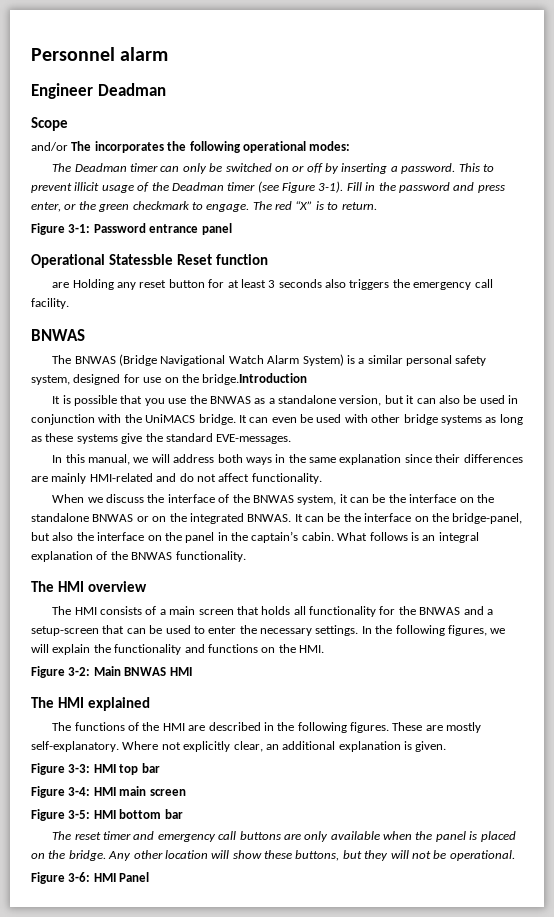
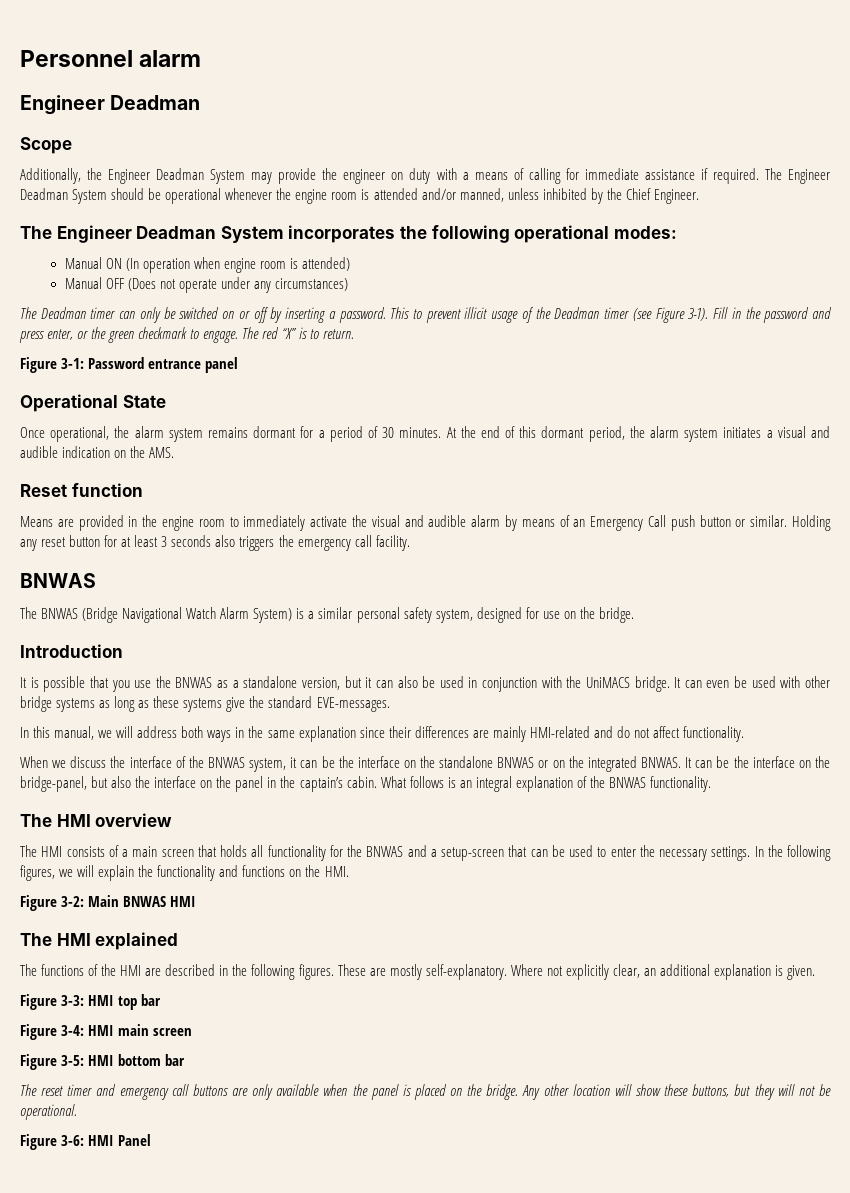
- and/or The incorporates the following operational modes:
+ Additionally, the Engineer Deadman System may provide the engineer on duty with a means of calling for immediate assistance if required. The Engineer Deadman System should be operational whenever the engine room is attended and/or manned, unless inhibited by the Chief Engineer.
+ The Engineer Deadman System incorporates the following operational modes:
+ Manual ON (In operation when engine room is attended)
+ Manual OFF (Does not operate under any circumstances)
- Operational Statessble Reset function
- are Holding any reset button for at least 3 seconds also triggers the emergency call facility.
+ Operational State
+ Once operational, the alarm system remains dormant for a period of 30 minutes. At the end of this dormant period, the alarm system initiates a visual and audible indication on the AMS.
+ Reset function
+ Means are provided in the engine room to immediately activate the visual and audible alarm by means of an Emergency Call push button or similar. Holding any reset button for at least 3 seconds also triggers the emergency call facility.
- The BNWAS (Bridge Navigational Watch Alarm System) is a similar personal safety system, designed for use on the bridge.Introduction
+ The BNWAS (Bridge Navigational Watch Alarm System) is a similar personal safety system, designed for use on the bridge.
+ Introduction

